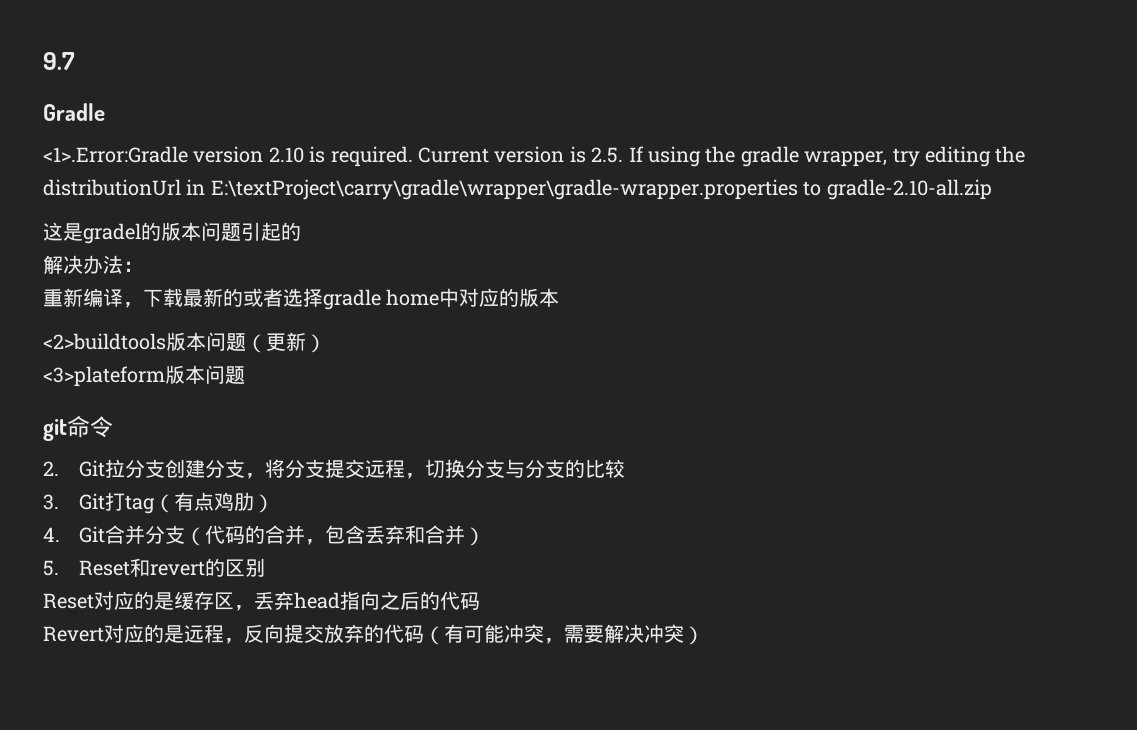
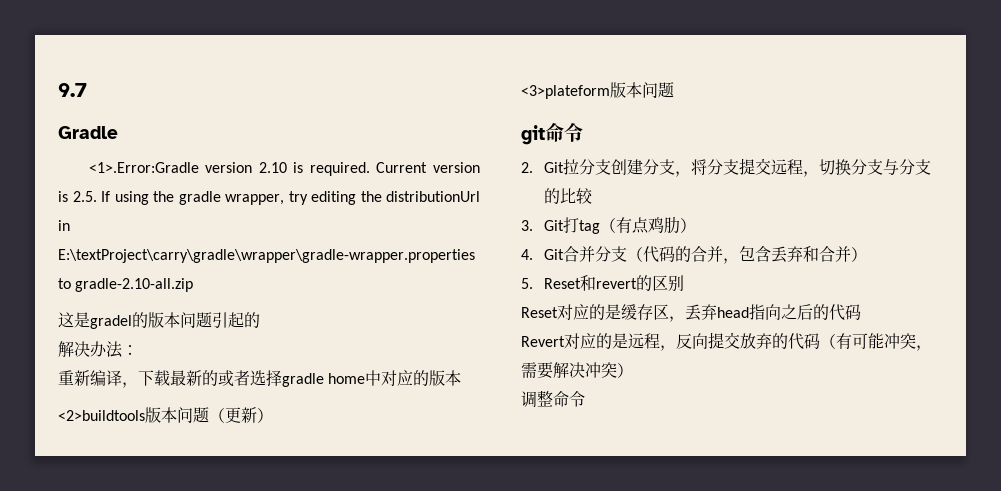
+ 调整命令

